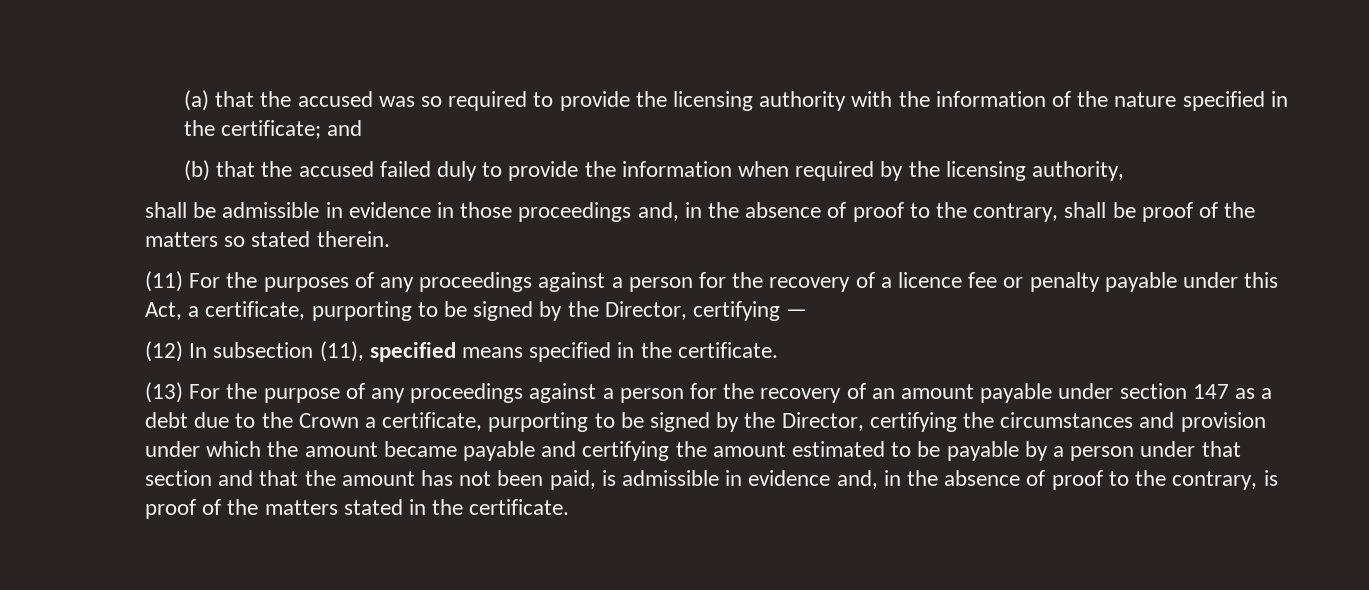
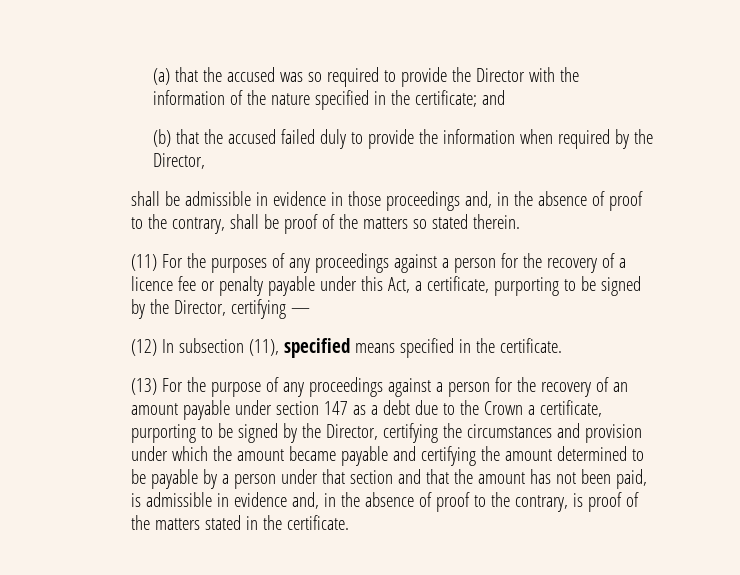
- (a) that the accused was so required to provide the licensing authority with the information of the nature specified in the certificate; and
+ (a) that the accused was so required to provide the Director with the information of the nature specified in the certificate; and
- (b) that the accused failed duly to provide the information when required by the licensing authority,
+ (b) that the accused failed duly to provide the information when required by the Director,
- (13) For the purpose of any proceedings against a person for the recovery of an amount payable under section 147 as a debt due to the Crown a certificate, purporting to be signed by the Director, certifying the circumstances and provision under which the amount became payable and certifying the amount estimated to be payable by a person under that section and that the amount has not been paid, is admissible in evidence and, in the absence of proof to the contrary, is proof of the matters stated in the certificate.
+ (13) For the purpose of any proceedings against a person for the recovery of an amount payable under section 147 as a debt due to the Crown a certificate, purporting to be signed by the Director, certifying the circumstances and provision under which the amount became payable and certifying the amount determined to be payable by a person under that section and that the amount has not been paid, is admissible in evidence and, in the absence of proof to the contrary, is proof of the matters stated in the certificate.

